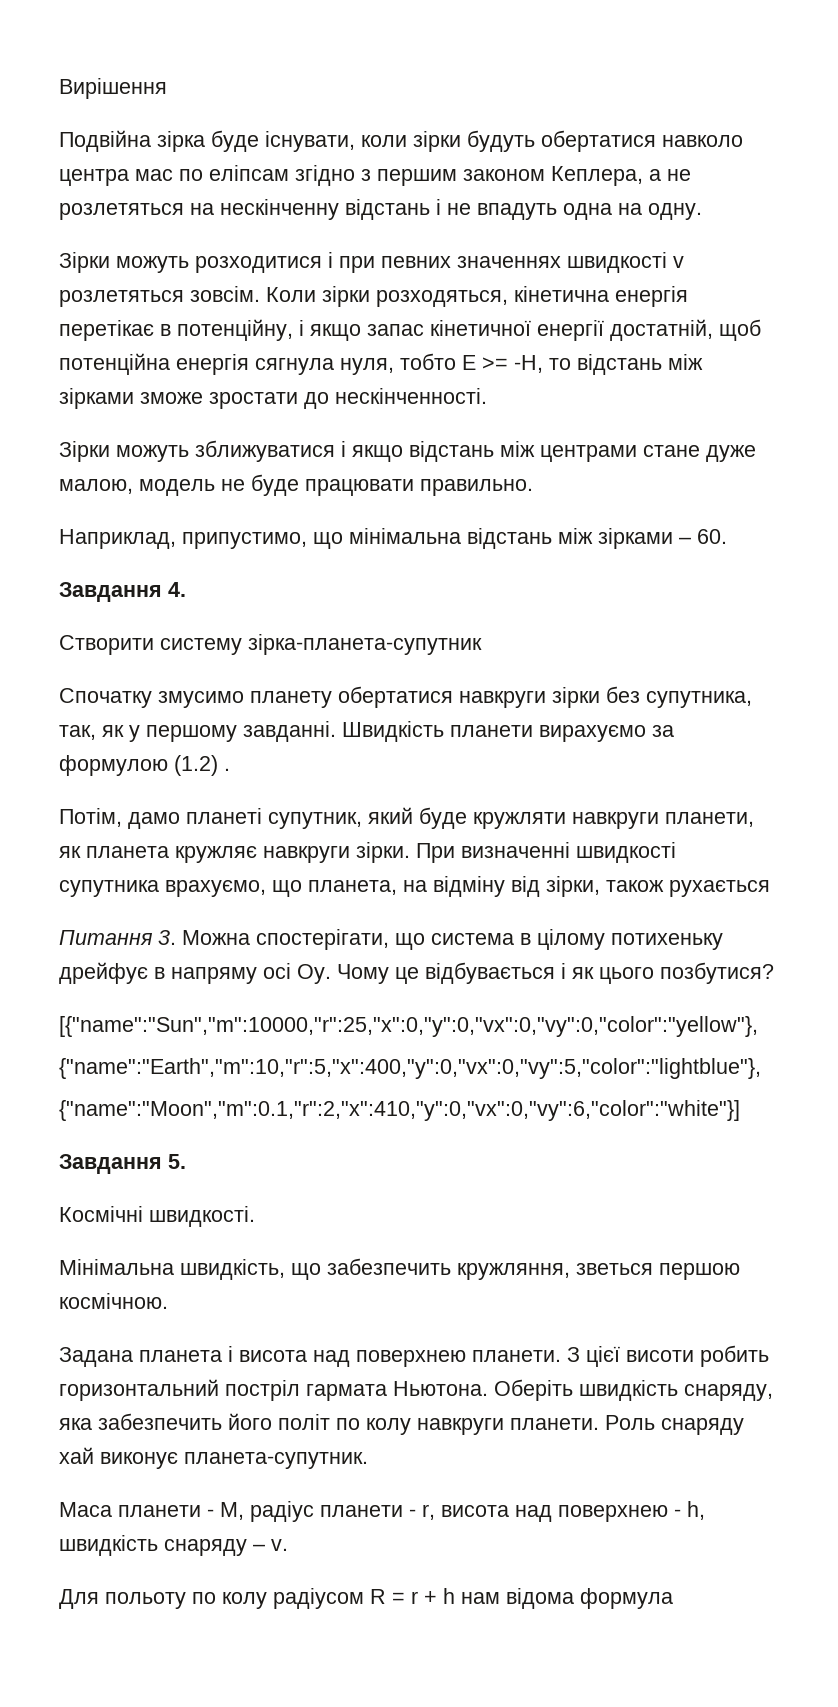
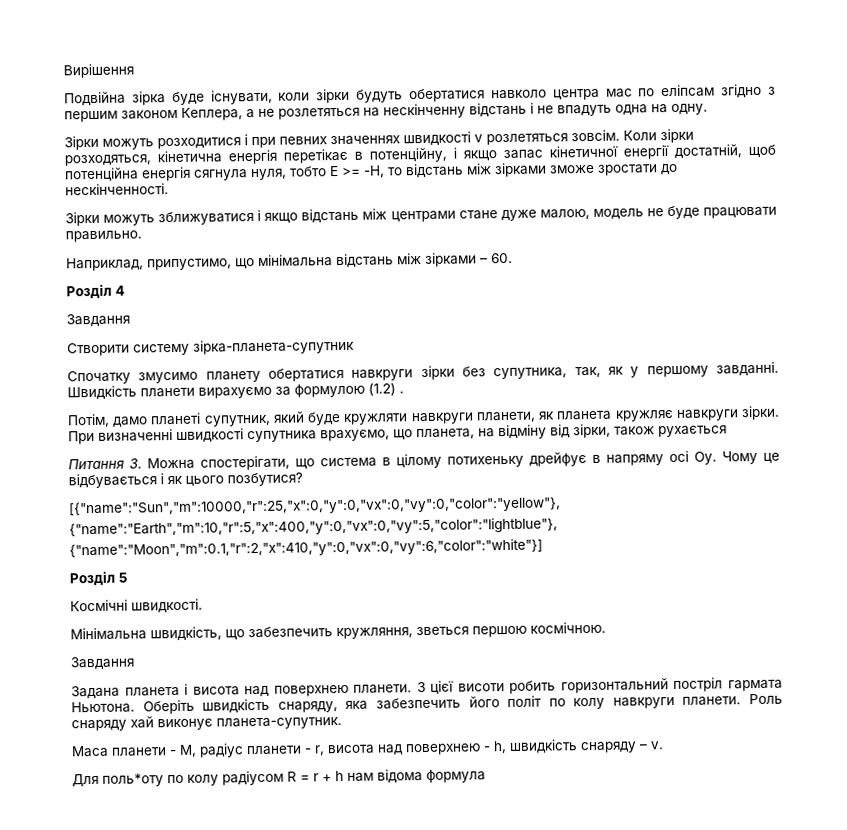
- Завдання 4.
+ Розділ 4
+ Завдання
- Завдання 5.
+ Розділ 5
  Мінімальна швидкість, що забезпечить кружляння, зветься першою космічною.
+ Завдання
- Для польоту по колу радіусом R = r + h нам відома формула
+ Для поль*оту по колу радіусом R = r + h нам відома формула

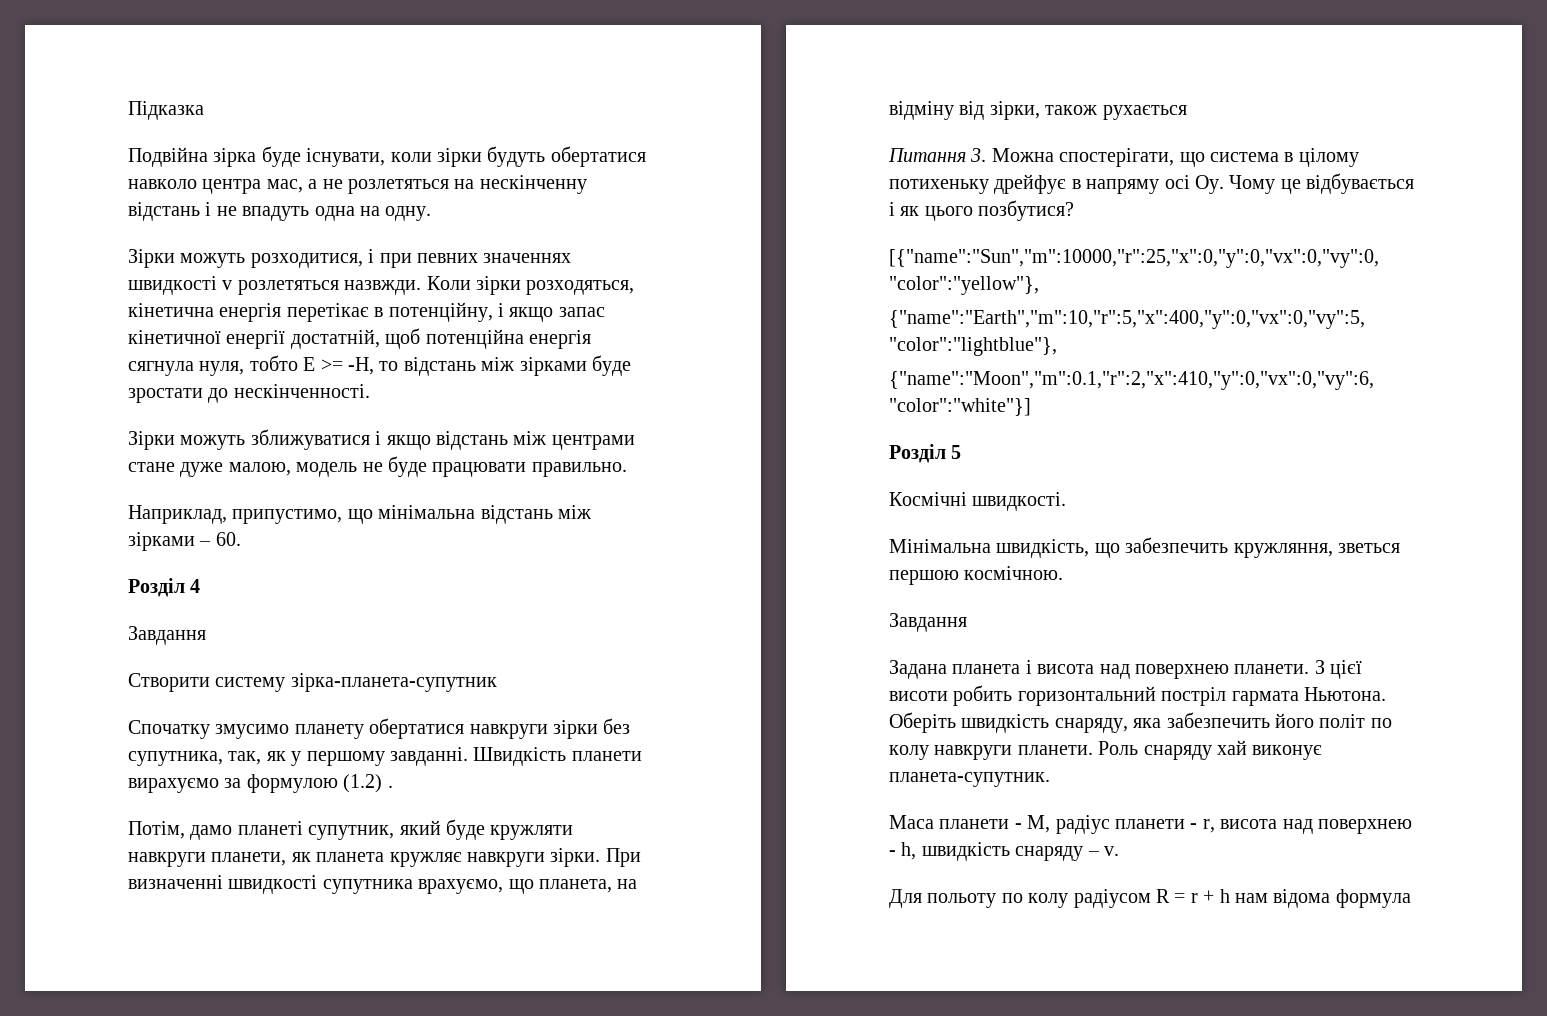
- Вирішення
+ Підказка
- Подвійна зірка буде існувати, коли зірки будуть обертатися навколо центра мас по еліпсам згідно з першим законом Кеплера, а не розлетяться на нескінченну відстань і не впадуть одна на одну.
+ Подвійна зірка буде існувати, коли зірки будуть обертатися навколо центра мас, а не розлетяться на нескінченну відстань і не впадуть одна на одну.
- Зірки можуть розходитися і при певних значеннях швидкості v розлетяться зовсім.
+ Зірки можуть розходитися, і при певних значеннях швидкості v розлетяться назвжди.
- Коли зірки розходяться, кінетична енергія перетікає в потенційну, і якщо запас кінетичної енергії достатній, щоб потенційна енергія сягнула нуля, тобто E >= -H, то відстань між зірками зможе зростати до нескінченності.
+ Коли зірки розходяться, кінетична енергія перетікає в потенційну, і якщо запас кінетичної енергії достатній, щоб потенційна енергія сягнула нуля, тобто E >= -H, то відстань між зірками буде зростати до нескінченності.
- Для поль*оту по колу радіусом R = r + h нам відома формула
+ Для польоту по колу радіусом R = r + h нам відома формула

